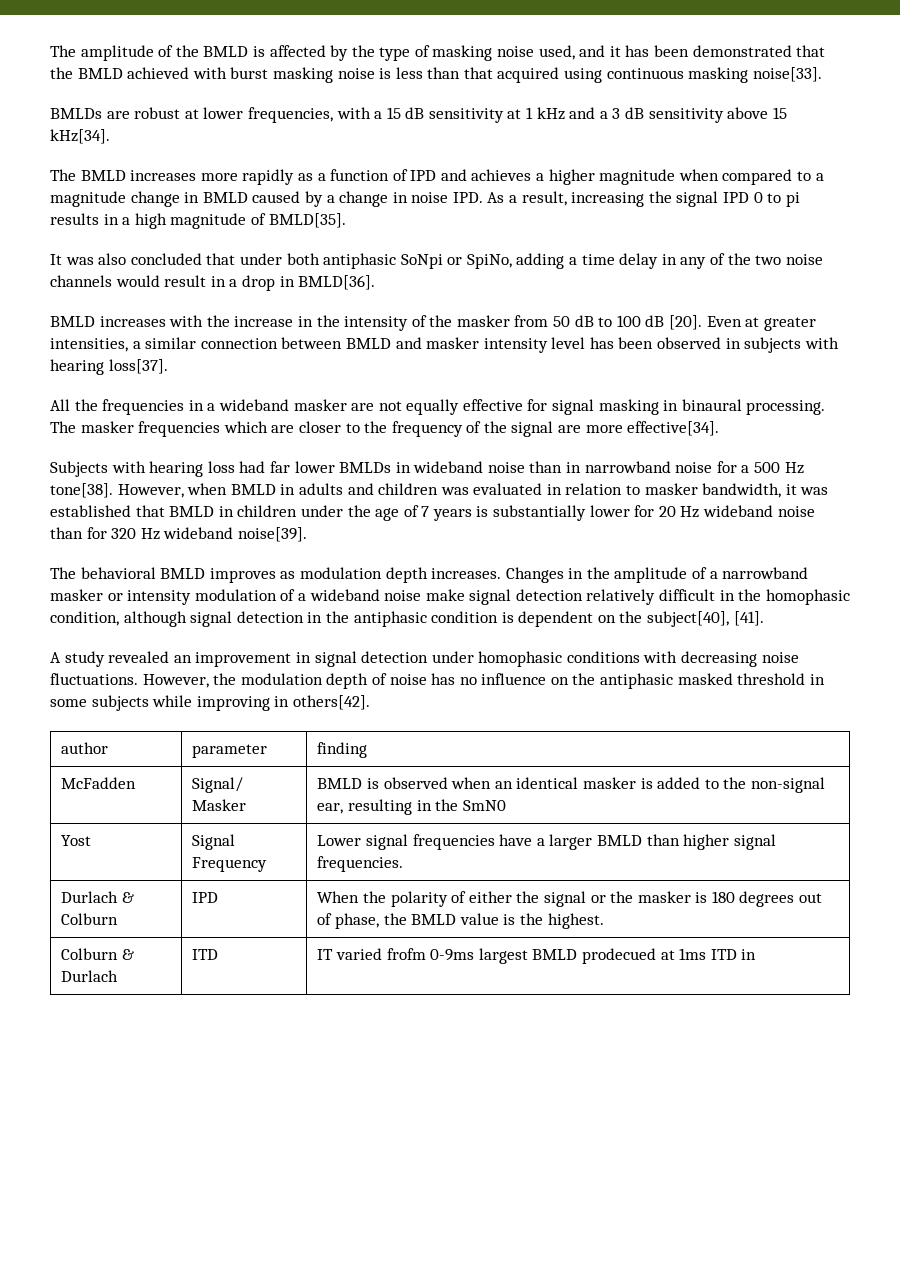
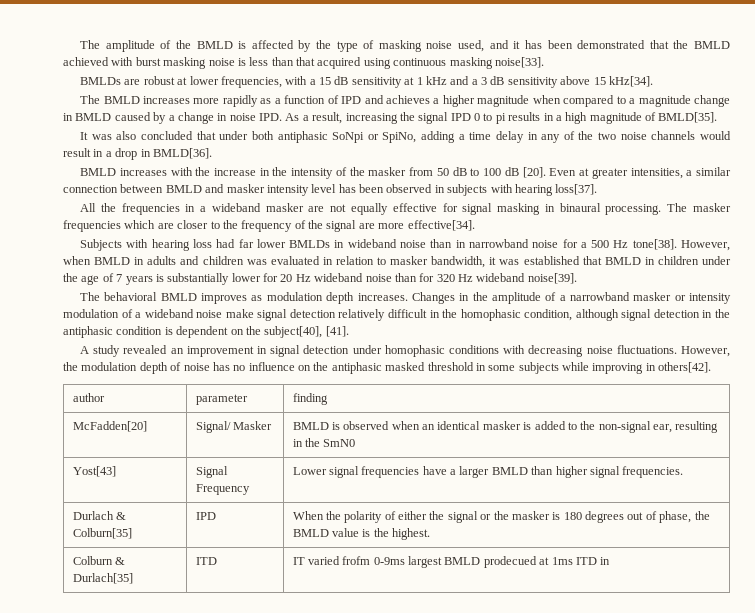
- McFadden | Signal/ Masker | BMLD is observed when an identical masker is added to the non-signal ear, resulting in the SmN0
+ McFadden[20] | Signal/ Masker | BMLD is observed when an identical masker is added to the non-signal ear, resulting in the SmN0
- Yost | Signal Frequency | Lower signal frequencies have a larger BMLD than higher signal frequencies.
+ Yost[43] | Signal Frequency | Lower signal frequencies have a larger BMLD than higher signal frequencies.
- Durlach & Colburn | IPD | When the polarity of either the signal or the masker is 180 degrees out of phase, the BMLD value is the highest.
+ Durlach & Colburn[35] | IPD | When the polarity of either the signal or the masker is 180 degrees out of phase, the BMLD value is the highest.
- Colburn & Durlach | ITD | IT varied frofm 0-9ms largest BMLD prodecued at 1ms ITD in
+ Colburn & Durlach[35] | ITD | IT varied frofm 0-9ms largest BMLD prodecued at 1ms ITD in

